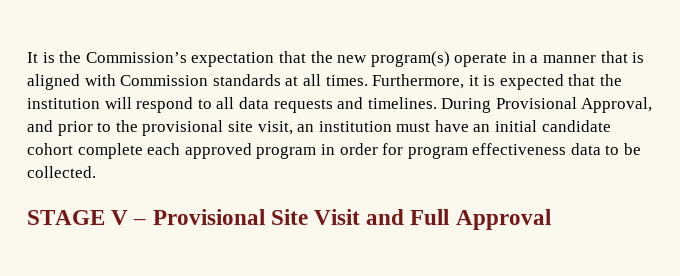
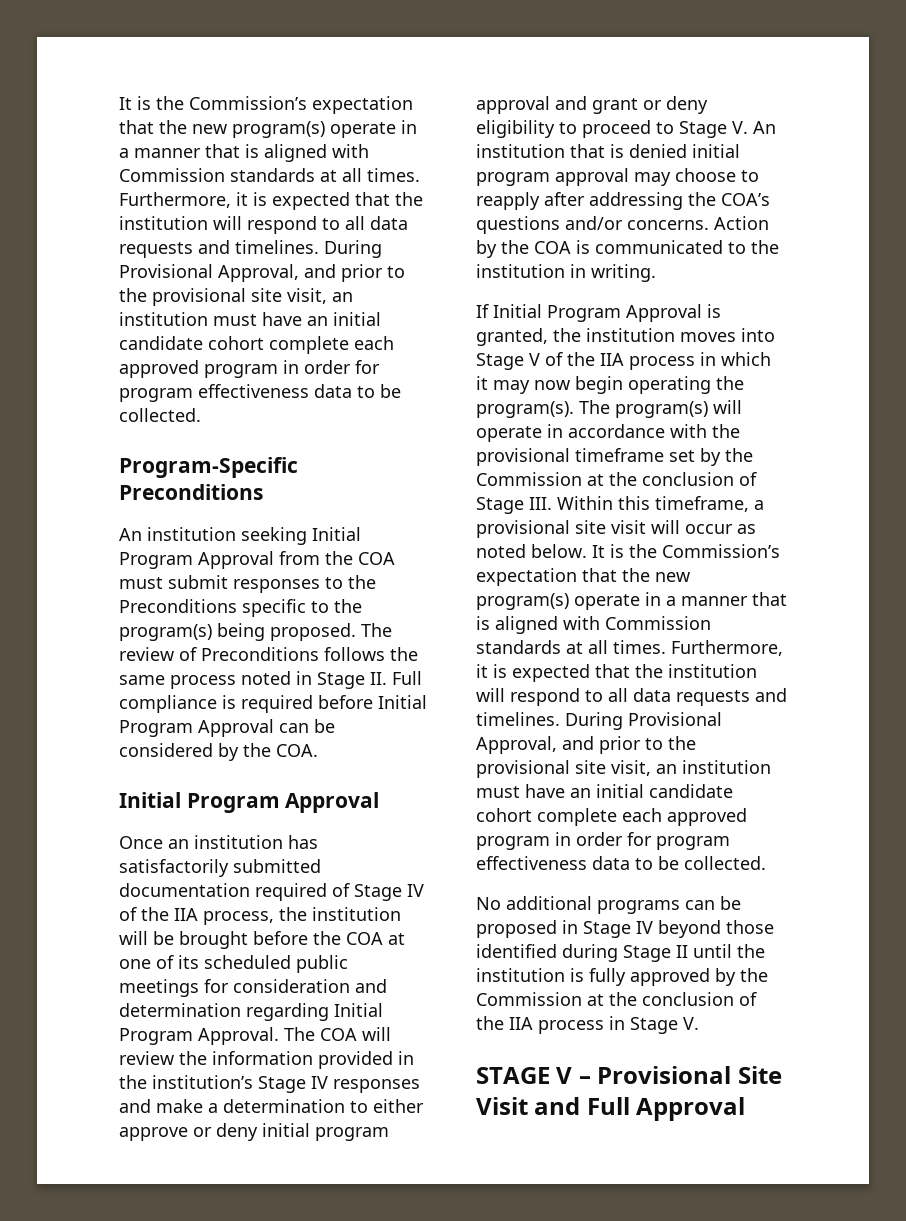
+ Program-Specific Preconditions
+ An institution seeking Initial Program Approval from the COA must submit responses to the Preconditions specific to the program(s) being proposed. The review of Preconditions follows the same process noted in Stage II. Full compliance is required before Initial Program Approval can be considered by the COA.
+ Initial Program Approval
+ Once an institution has satisfactorily submitted documentation required of Stage IV of the IIA process, the institution will be brought before the COA at one of its scheduled public meetings for consideration and determination regarding Initial Program Approval. The COA will review the information provided in the institution’s Stage IV responses and make a determination to either approve or deny initial program approval and grant or deny eligibility to proceed to Stage V. An institution that is denied initial program approval may choose to reapply after addressing the COA’s questions and/or concerns. Action by the COA is communicated to the institution in writing.
+ If Initial Program Approval is granted, the institution moves into Stage V of the IIA process in which it may now begin operating the program(s). The program(s) will operate in accordance with the provisional timeframe set by the Commission at the conclusion of Stage III. Within this timeframe, a provisional site visit will occur as noted below. It is the Commission’s expectation that the new program(s) operate in a manner that is aligned with Commission standards at all times. Furthermore, it is expected that the institution will respond to all data requests and timelines. During Provisional Approval, and prior to the provisional site visit, an institution must have an initial candidate cohort complete each approved program in order for program effectiveness data to be collected.
+ No additional programs can be proposed in Stage IV beyond those identified during Stage II until the institution is fully approved by the Commission at the conclusion of the IIA process in Stage V.

